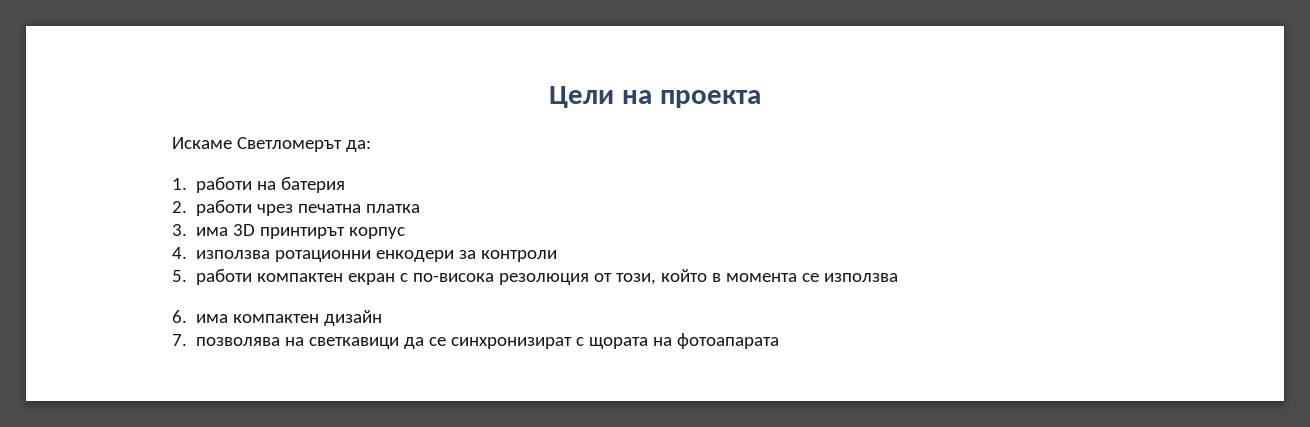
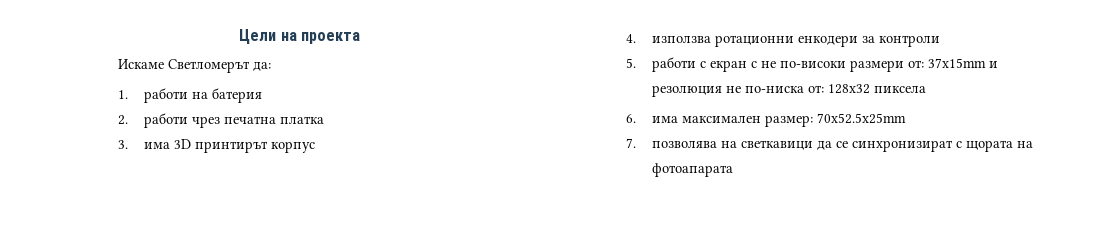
- 5. работи компактен екран с по-висока резолюция от този, който в момента се използва
+ 5. работи с екран с не по-високи размери от: 37x15mm и резолюция не по-ниска от: 128x32 пиксела
- 6. има компактен дизайн
+ 6. има максимален размер: 70x52.5x25mm

